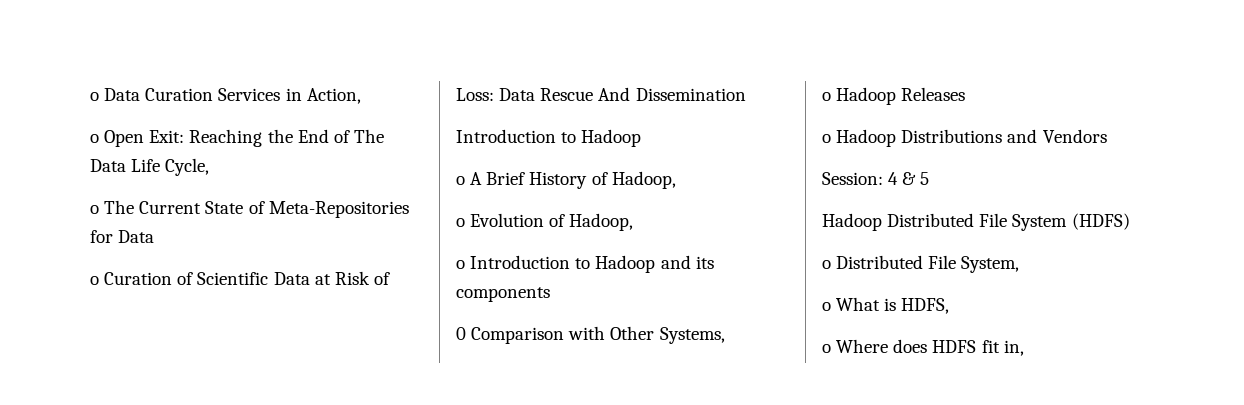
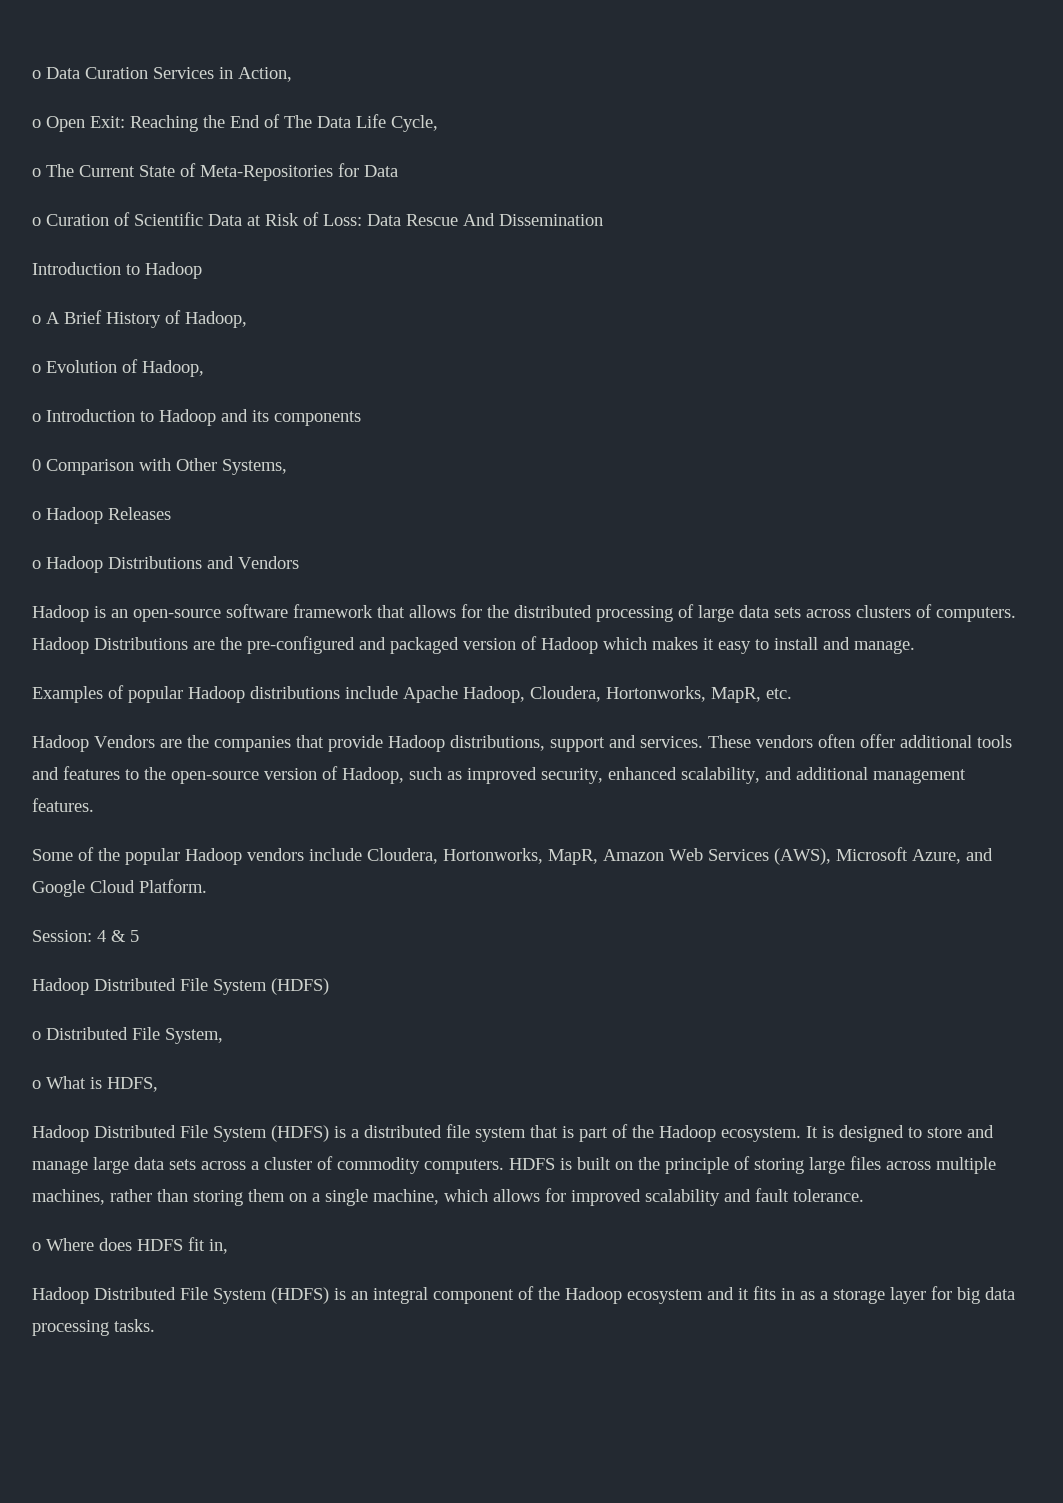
+ Hadoop is an open-source software framework that allows for the distributed processing of large data sets across clusters of computers. Hadoop Distributions are the pre-configured and packaged version of Hadoop which makes it easy to install and manage.
+ Examples of popular Hadoop distributions include Apache Hadoop, Cloudera, Hortonworks, MapR, etc.
+ Hadoop Vendors are the companies that provide Hadoop distributions, support and services. These vendors often offer additional tools and features to the open-source version of Hadoop, such as improved security, enhanced scalability, and additional management features.
+ Some of the popular Hadoop vendors include Cloudera, Hortonworks, MapR, Amazon Web Services (AWS), Microsoft Azure, and Google Cloud Platform.
+ Hadoop Distributed File System (HDFS) is a distributed file system that is part of the Hadoop ecosystem. It is designed to store and manage large data sets across a cluster of commodity computers. HDFS is built on the principle of storing large files across multiple machines, rather than storing them on a single machine, which allows for improved scalability and fault tolerance.
+ Hadoop Distributed File System (HDFS) is an integral component of the Hadoop ecosystem and it fits in as a storage layer for big data processing tasks.

